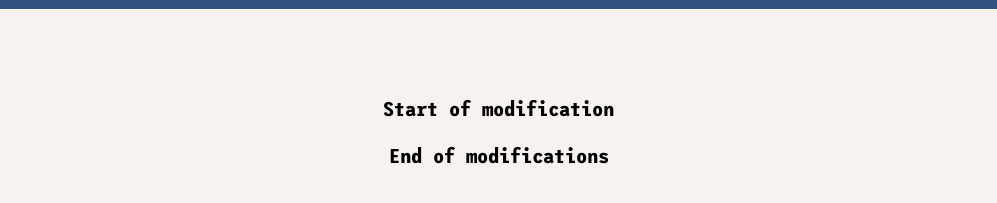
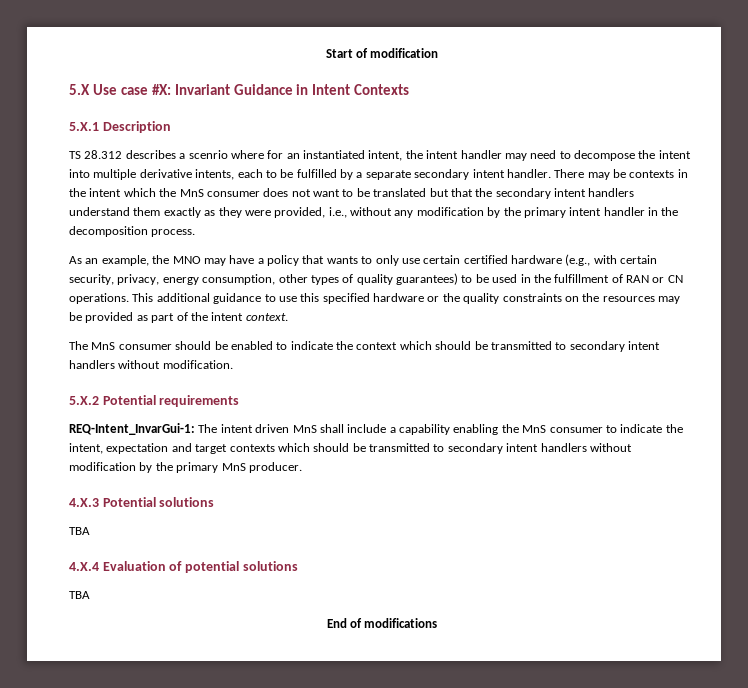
+ 5.X Use case #X: Invariant Guidance in Intent Contexts
+ 5.X.1 Description
+ TS 28.312 describes a scenrio where for an instantiated intent, the intent handler may need to decompose the intent into multiple derivative intents, each to be fulfilled by a separate secondary intent handler. There may be contexts in the intent which the MnS consumer does not want to be translated but that the secondary intent handlers understand them exactly as they were provided, i.e., without any modification by the primary intent handler in the decomposition process.
+ As an example, the MNO may have a policy that wants to only use certain certified hardware (e.g., with certain security, privacy, energy consumption, other types of quality guarantees) to be used in the fulfillment of RAN or CN operations. This additional guidance to use this specified hardware or the quality constraints on the resources may be provided as part of the intent context.
+ The MnS consumer should be enabled to indicate the context which should be transmitted to secondary intent handlers without modification.
+ 5.X.2 Potential requirements
+ REQ-Intent_InvarGui-1: The intent driven MnS shall include a capability enabling the MnS consumer to indicate the intent, expectation and target contexts which should be transmitted to secondary intent handlers without modification by the primary MnS producer.
+ 4.X.3 Potential solutions
+ TBA
+ 4.X.4 Evaluation of potential solutions
+ TBA

